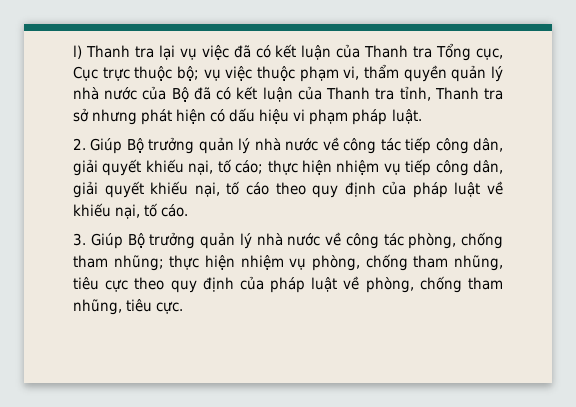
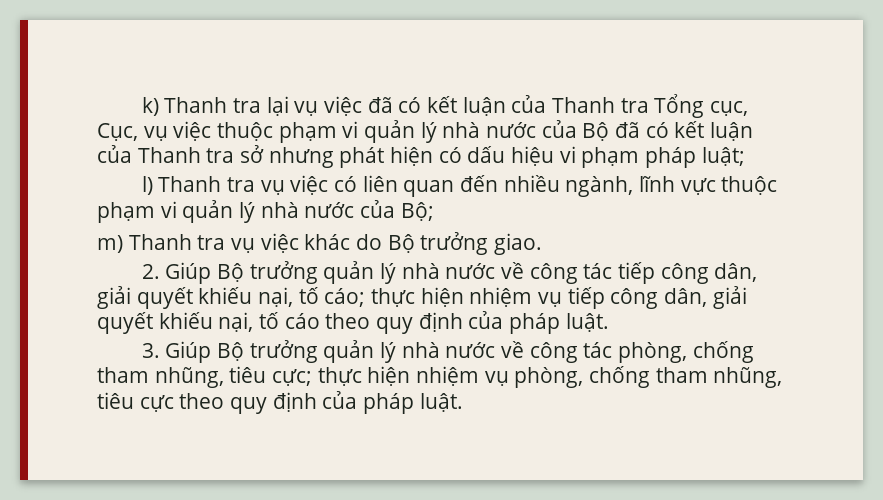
- l) Thanh tra lại vụ việc đã có kết luận của Thanh tra Tổng cục, Cục trực thuộc bộ; vụ việc thuộc phạm vi, thẩm quyền quản lý nhà nước của Bộ đã có kết luận của Thanh tra tỉnh, Thanh tra sở nhưng phát hiện có dấu hiệu vi phạm pháp luật.
+ k) Thanh tra lại vụ việc đã có kết luận của Thanh tra Tổng cục, Cục, vụ việc thuộc phạm vi quản lý nhà nước của Bộ đã có kết luận của Thanh tra sở nhưng phát hiện có dấu hiệu vi phạm pháp luật;
+ l) Thanh tra vụ việc có liên quan đến nhiều ngành, lĩnh vực thuộc phạm vi quản lý nhà nước của Bộ;
+ m) Thanh tra vụ việc khác do Bộ trưởng giao.
- 2. Giúp Bộ trưởng quản lý nhà nước về công tác tiếp công dân, giải quyết khiếu nại, tố cáo; thực hiện nhiệm vụ tiếp công dân, giải quyết khiếu nại, tố cáo theo quy định của pháp luật về khiếu nại, tố cáo.
+ 2. Giúp Bộ trưởng quản lý nhà nước về công tác tiếp công dân, giải quyết khiếu nại, tố cáo; thực hiện nhiệm vụ tiếp công dân, giải quyết khiếu nại, tố cáo theo quy định của pháp luật.
- 3. Giúp Bộ trưởng quản lý nhà nước về công tác phòng, chống tham nhũng; thực hiện nhiệm vụ phòng, chống tham nhũng, tiêu cực theo quy định của pháp luật về phòng, chống tham nhũng, tiêu cực.
+ 3. Giúp Bộ trưởng quản lý nhà nước về công tác phòng, chống tham nhũng, tiêu cực; thực hiện nhiệm vụ phòng, chống tham nhũng, tiêu cực theo quy định của pháp luật.

